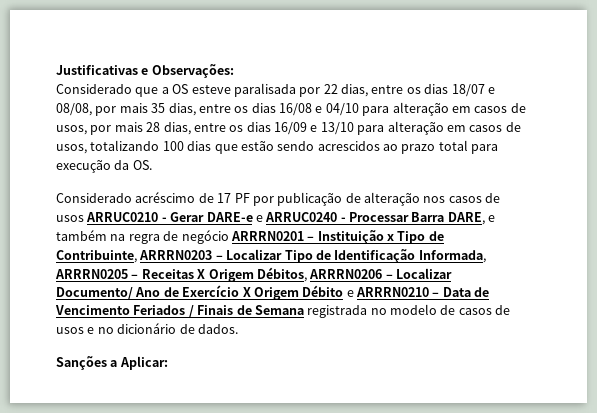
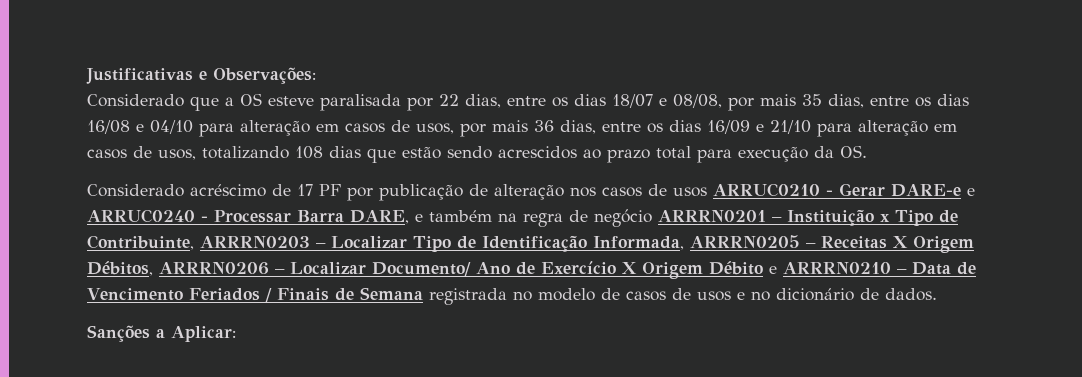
- Considerado que a OS esteve paralisada por 22 dias, entre os dias 18/07 e 08/08, por mais 35 dias, entre os dias 16/08 e 04/10 para alteração em casos de usos, por mais 28 dias, entre os dias 16/09 e 13/10 para alteração em casos de usos, totalizando 100 dias que estão sendo acrescidos ao prazo total para execução da OS.
+ Considerado que a OS esteve paralisada por 22 dias, entre os dias 18/07 e 08/08, por mais 35 dias, entre os dias 16/08 e 04/10 para alteração em casos de usos, por mais 36 dias, entre os dias 16/09 e 21/10 para alteração em casos de usos, totalizando 108 dias que estão sendo acrescidos ao prazo total para execução da OS.

